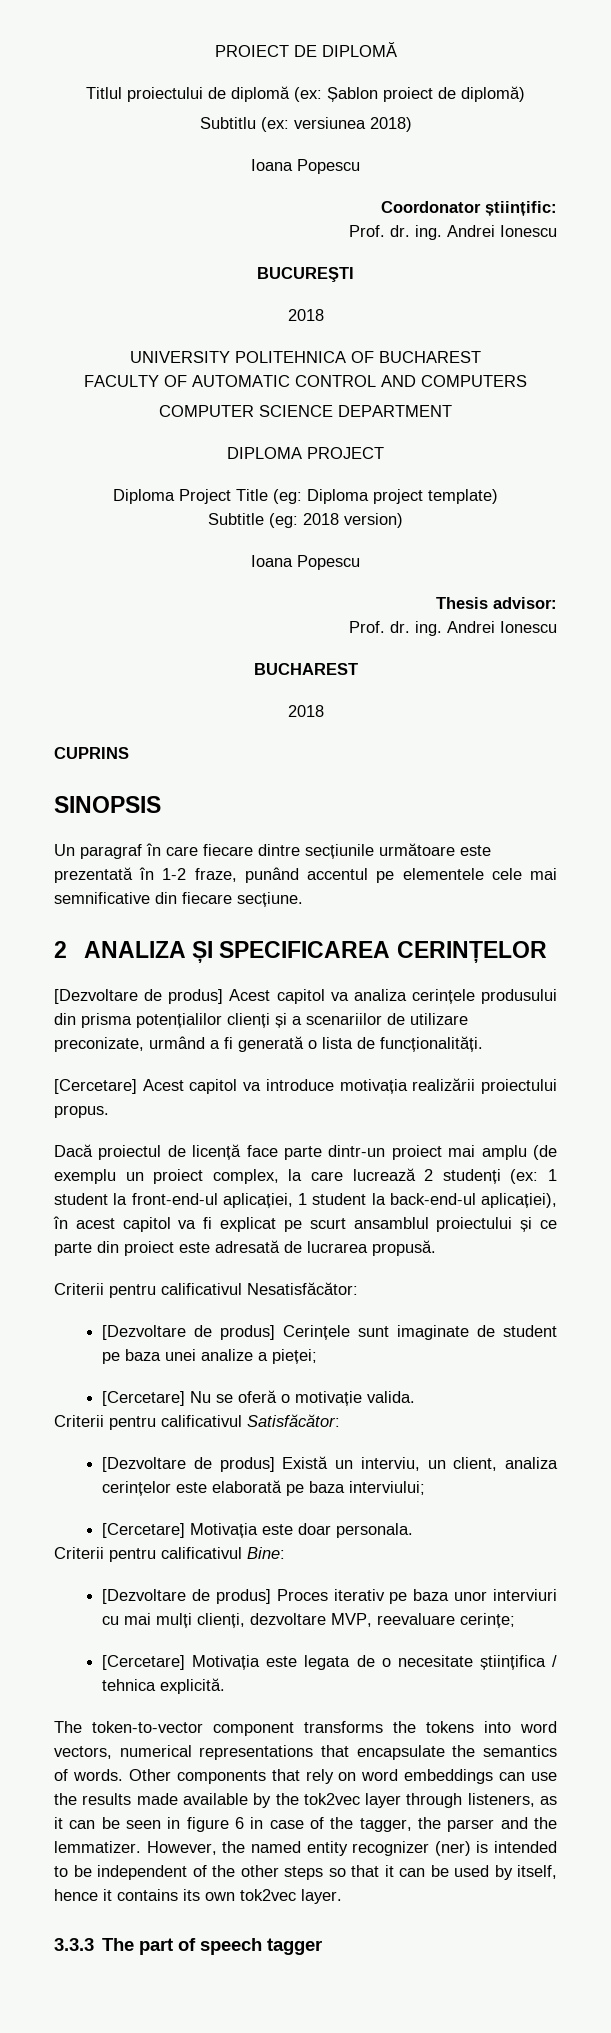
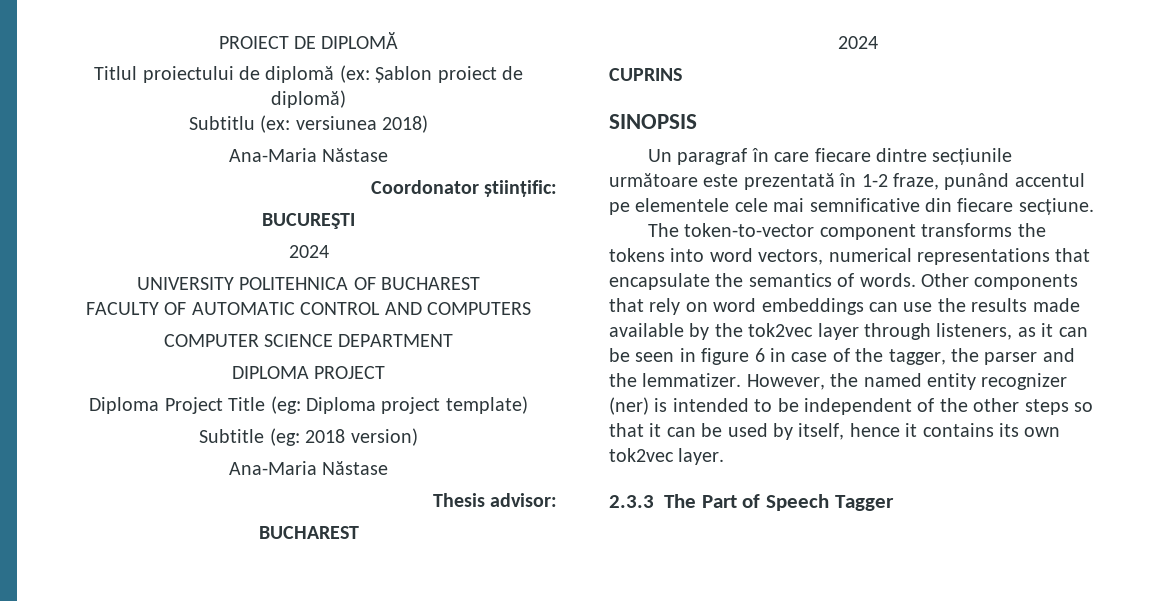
  Subtitlu (ex: versiunea 2018)
- Ioana Popescu
+ Ana-Maria Năstase
  Coordonator științific:
- Prof. dr. ing. Andrei Ionescu
  BUCUREŞTI
- 2018
+ 2024
  Subtitle (eg: 2018 version)
- Ioana Popescu
+ Ana-Maria Năstase
  Thesis advisor:
- Prof. dr. ing. Andrei Ionescu
  BUCHAREST
- 2018
+ 2024
- 2 ANALIZA ȘI SPECIFICAREA CERINȚELOR
- [Dezvoltare de produs] Acest capitol va analiza cerințele produsului din prisma potențialilor clienți și a scenariilor de utilizare preconizate, urmând a fi generată o lista de funcționalități.
- [Cercetare] Acest capitol va introduce motivația realizării proiectului propus.
- Dacă proiectul de licență face parte dintr-un proiect mai amplu (de exemplu un proiect complex, la care lucrează 2 studenți (ex: 1 student la front-end-ul aplicației, 1 student la back-end-ul aplicației), în acest capitol va fi explicat pe scurt ansamblul proiectului și ce parte din proiect este adresată de lucrarea propusă.
- Criterii pentru calificativul Nesatisfăcător:
- [Dezvoltare de produs] Cerințele sunt imaginate de student pe baza unei analize a pieței;
- [Cercetare] Nu se oferă o motivație valida.
- Criterii pentru calificativul Satisfăcător:
- [Dezvoltare de produs] Există un interviu, un client, analiza cerințelor este elaborată pe baza interviului;
- [Cercetare] Motivația este doar personala.
- Criterii pentru calificativul Bine:
- [Dezvoltare de produs] Proces iterativ pe baza unor interviuri cu mai mulți clienți, dezvoltare MVP, reevaluare cerințe;
- [Cercetare] Motivația este legata de o necesitate științifica / tehnica explicită.
- 3.3.3 The part of speech tagger
+ 2.3.3 The Part of Speech Tagger

